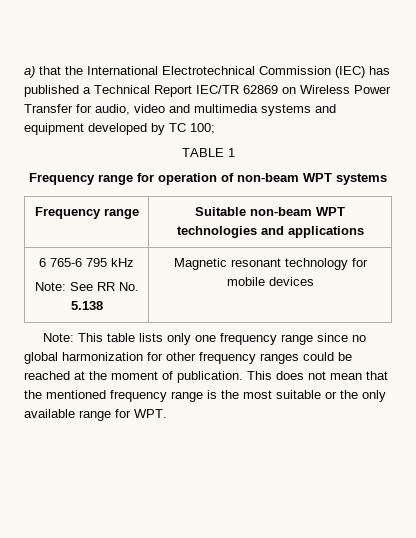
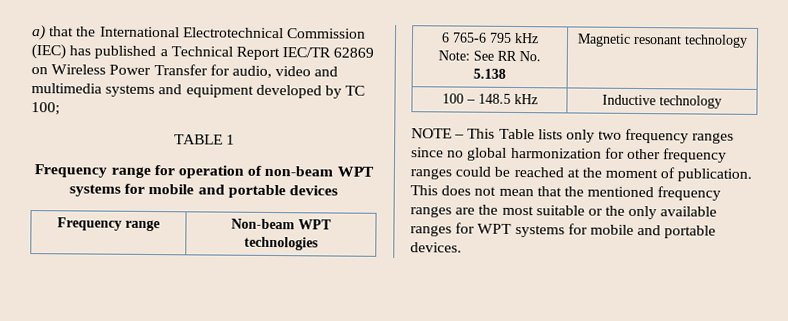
- Frequency range for operation of non-beam WPT systems
+ Frequency range for operation of non-beam WPT systems for mobile and portable devices
- Frequency range | Suitable non-beam WPT technologies and applications
+ Frequency range | Non-beam WPT technologies
  6 765-6 795 kHz
- Note: See RR No. 5.138 | Magnetic resonant technology for mobile devices
- Note: This table lists only one frequency range since no global harmonization for other frequency ranges could be reached at the moment of publication.
+ Note: See RR No. 5.138 | Magnetic resonant technology
+ 100 – 148.5 kHz | Inductive technology
+ NOTE – This Table lists only two frequency ranges since no global harmonization for other frequency ranges could be reached at the moment of publication.
- This does not mean that the mentioned frequency range is the most suitable or the only available range for WPT.
+ This does not mean that the mentioned frequency ranges are the most suitable or the only available ranges for WPT systems for mobile and portable devices.

